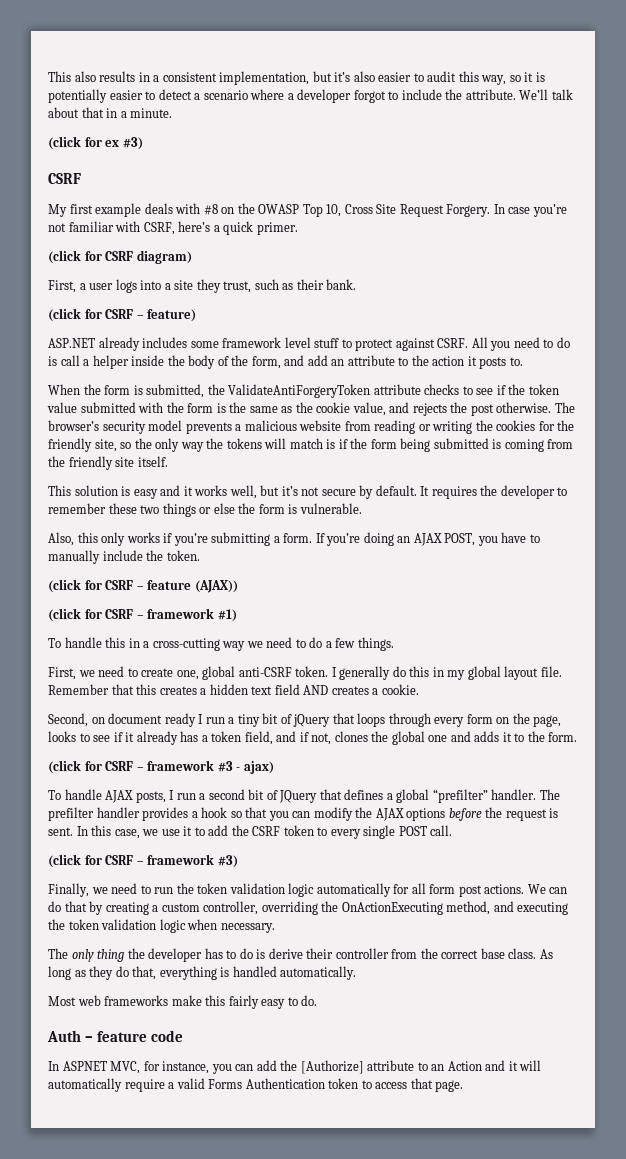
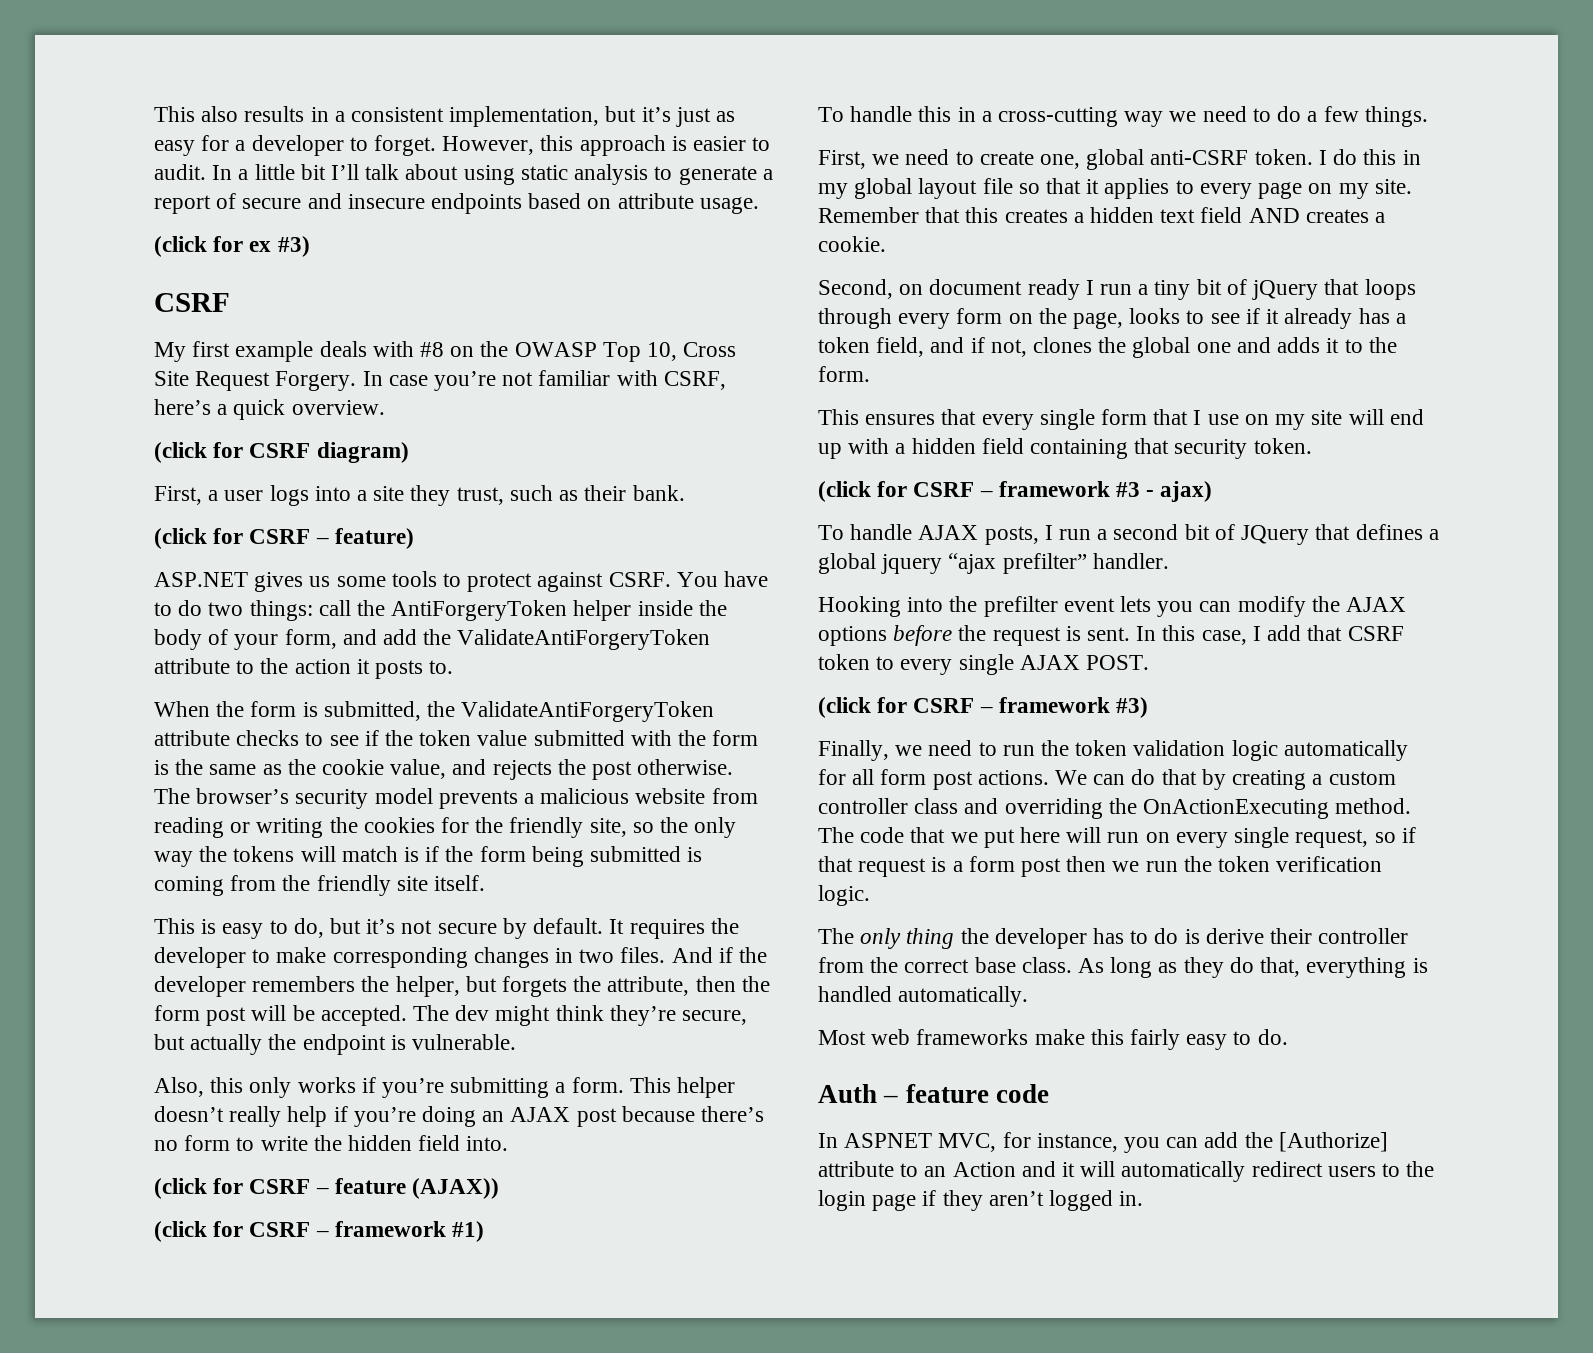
- This also results in a consistent implementation, but it’s also easier to audit this way, so it is potentially easier to detect a scenario where a developer forgot to include the attribute. We’ll talk about that in a minute.
+ This also results in a consistent implementation, but it’s just as easy for a developer to forget. However, this approach is easier to audit. In a little bit I’ll talk about using static analysis to generate a report of secure and insecure endpoints based on attribute usage.
- In case you’re not familiar with CSRF, here’s a quick primer.
+ In case you’re not familiar with CSRF, here’s a quick overview.
- ASP.NET already includes some framework level stuff to protect against CSRF. All you need to do is call a helper inside the body of the form, and add an attribute to the action it posts to.
+ ASP.NET gives us some tools to protect against CSRF. You have to do two things: call the AntiForgeryToken helper inside the body of your form, and add the ValidateAntiForgeryToken attribute to the action it posts to.
- This solution is easy and it works well, but it’s not secure by default.
+ This is easy to do, but it’s not secure by default.
- It requires the developer to remember these two things or else the form is vulnerable.
+ It requires the developer to make corresponding changes in two files. And if the developer remembers the helper, but forgets the attribute, then the form post will be accepted. The dev might think they’re secure, but actually the endpoint is vulnerable.
- If you’re doing an AJAX POST, you have to manually include the token.
+ This helper doesn’t really help if you’re doing an AJAX post because there’s no form to write the hidden field into.
- I generally do this in my global layout file.
+ I do this in my global layout file so that it applies to every page on my site.
+ This ensures that every single form that I use on my site will end up with a hidden field containing that security token.
- To handle AJAX posts, I run a second bit of JQuery that defines a global “prefilter” handler. The prefilter handler provides a hook so that you can modify the AJAX options before the request is sent.
+ To handle AJAX posts, I run a second bit of JQuery that defines a global jquery “ajax prefilter” handler.
+ Hooking into the prefilter event lets you can modify the AJAX options before the request is sent.
- In this case, we use it to add the CSRF token to every single POST call.
+ In this case, I add that CSRF token to every single AJAX POST.
- We can do that by creating a custom controller, overriding the OnActionExecuting method, and executing the token validation logic when necessary.
+ We can do that by creating a custom controller class and overriding the OnActionExecuting method. The code that we put here will run on every single request, so if that request is a form post then we run the token verification logic.
- In ASPNET MVC, for instance, you can add the [Authorize] attribute to an Action and it will automatically require a valid Forms Authentication token to access that page.
+ In ASPNET MVC, for instance, you can add the [Authorize] attribute to an Action and it will automatically redirect users to the login page if they aren’t logged in.

